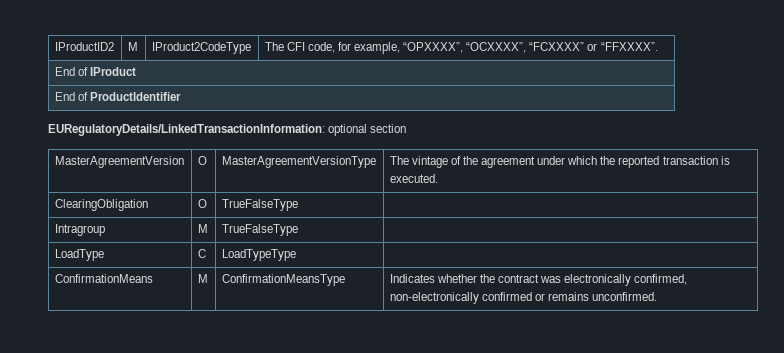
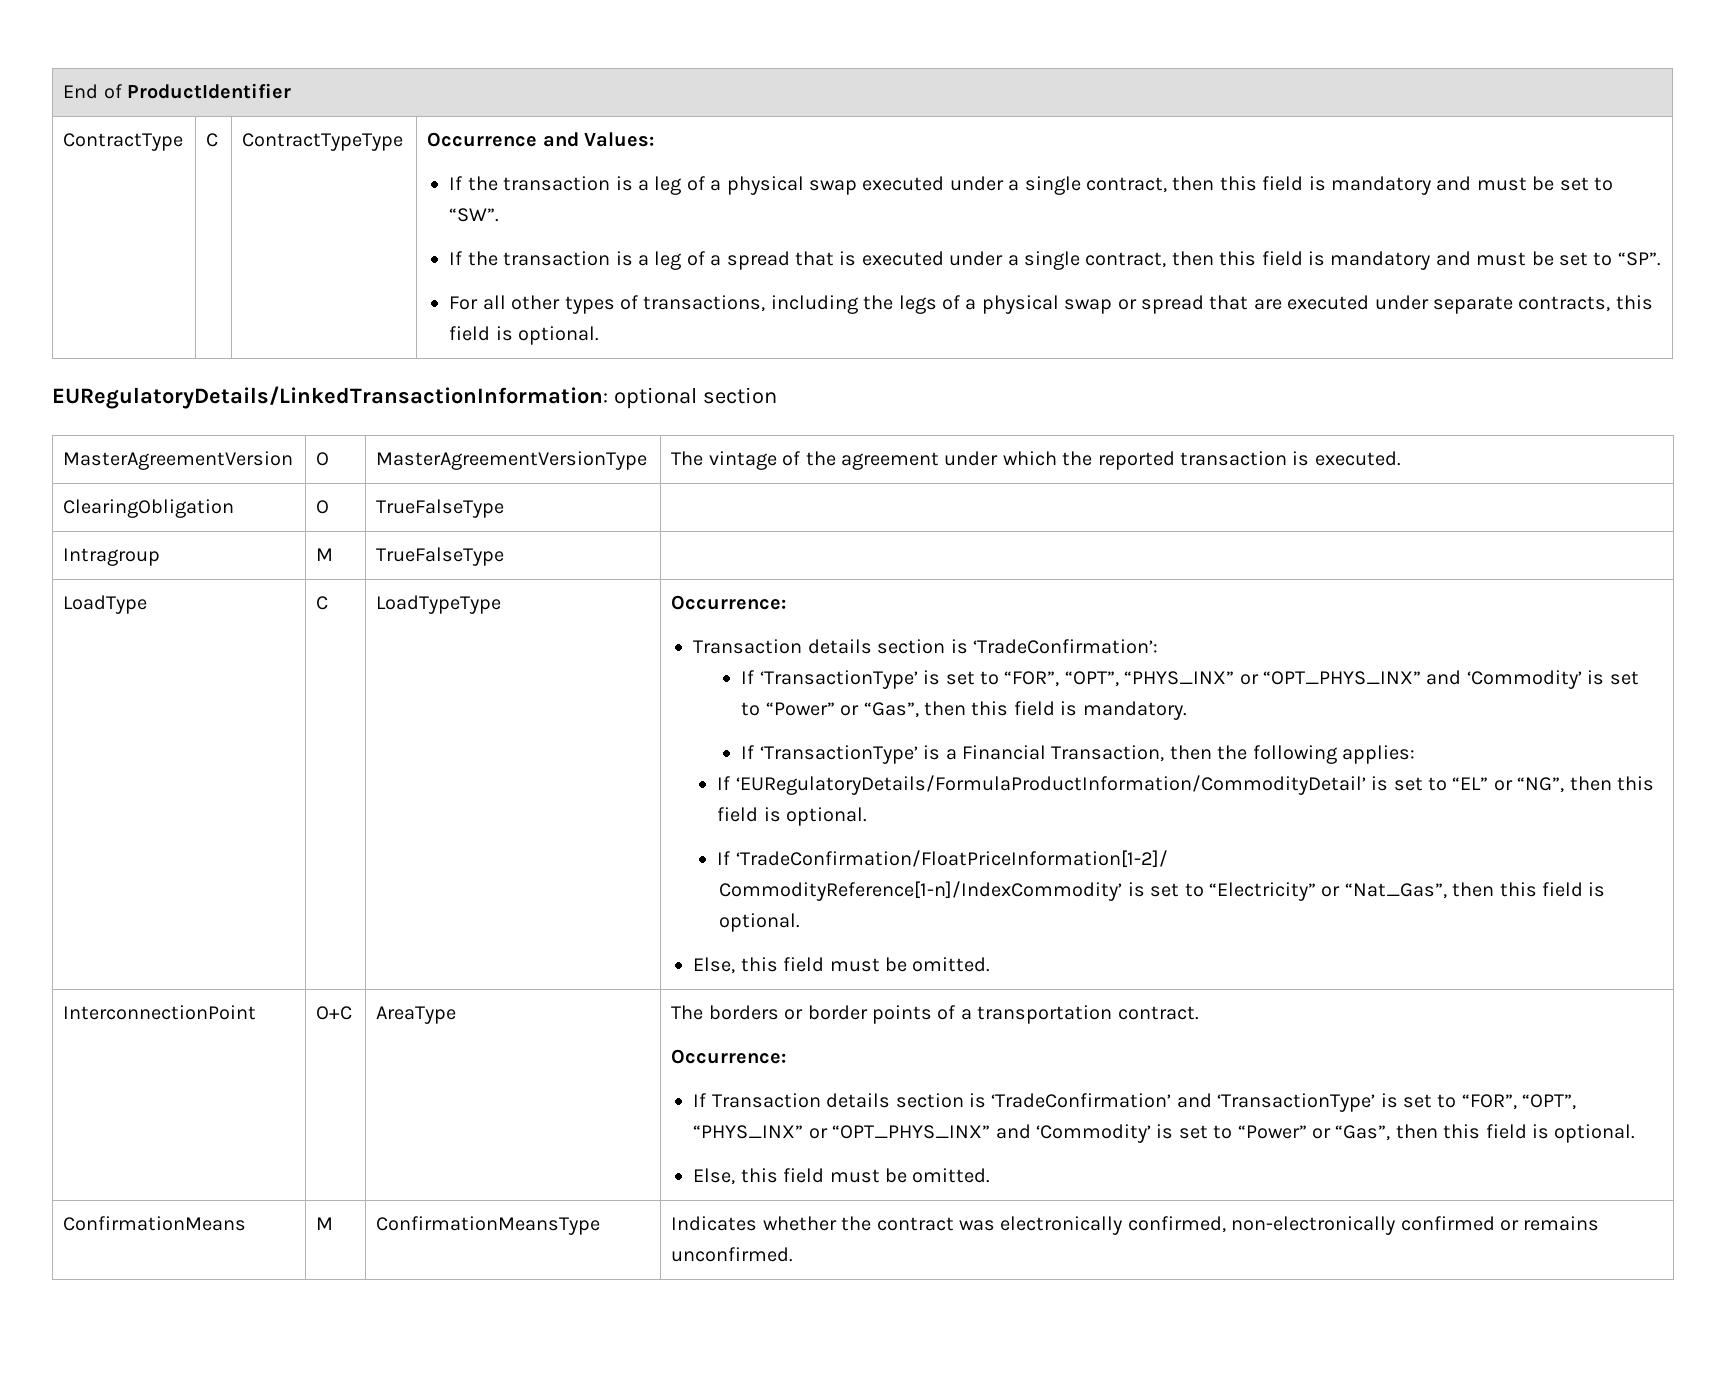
- IProductID2 | M | IProduct2CodeType | The CFI code, for example, “OPXXXX”, “OCXXXX”, “FCXXXX” or “FFXXXX”.
- End of IProduct
  End of ProductIdentifier
+ ContractType | C | ContractTypeType | Occurrence and Values:
+ If the transaction is a leg of a physical swap executed under a single contract, then this field is mandatory and must be set to “SW”.
+ If the transaction is a leg of a spread that is executed under a single contract, then this field is mandatory and must be set to “SP”.
+ For all other types of transactions, including the legs of a physical swap or spread that are executed under separate contracts, this field is optional.
- LoadTypeType
+ LoadTypeType | Occurrence:
+ Transaction details section is ‘TradeConfirmation’:
+ If ‘TransactionType’ is set to “FOR”, “OPT”, “PHYS_INX” or “OPT_PHYS_INX” and ‘Commodity’ is set to “Power” or “Gas”, then this field is mandatory.
+ If ‘TransactionType’ is a Financial Transaction, then the following applies:
+ If ‘EURegulatoryDetails/FormulaProductInformation/CommodityDetail’ is set to “EL” or “NG”, then this field is optional.
+ If ‘TradeConfirmation/FloatPriceInformation[1-2]/
+ CommodityReference[1-n]/IndexCommodity’ is set to “Electricity” or “Nat_Gas”, then this field is optional.
+ Else, this field must be omitted.
+ InterconnectionPoint | O+C | AreaType | The borders or border points of a transportation contract.
+ Occurrence:
+ If Transaction details section is ‘TradeConfirmation’ and ‘TransactionType’ is set to “FOR”, “OPT”, “PHYS_INX” or “OPT_PHYS_INX” and ‘Commodity’ is set to “Power” or “Gas”, then this field is optional.
+ Else, this field must be omitted.

